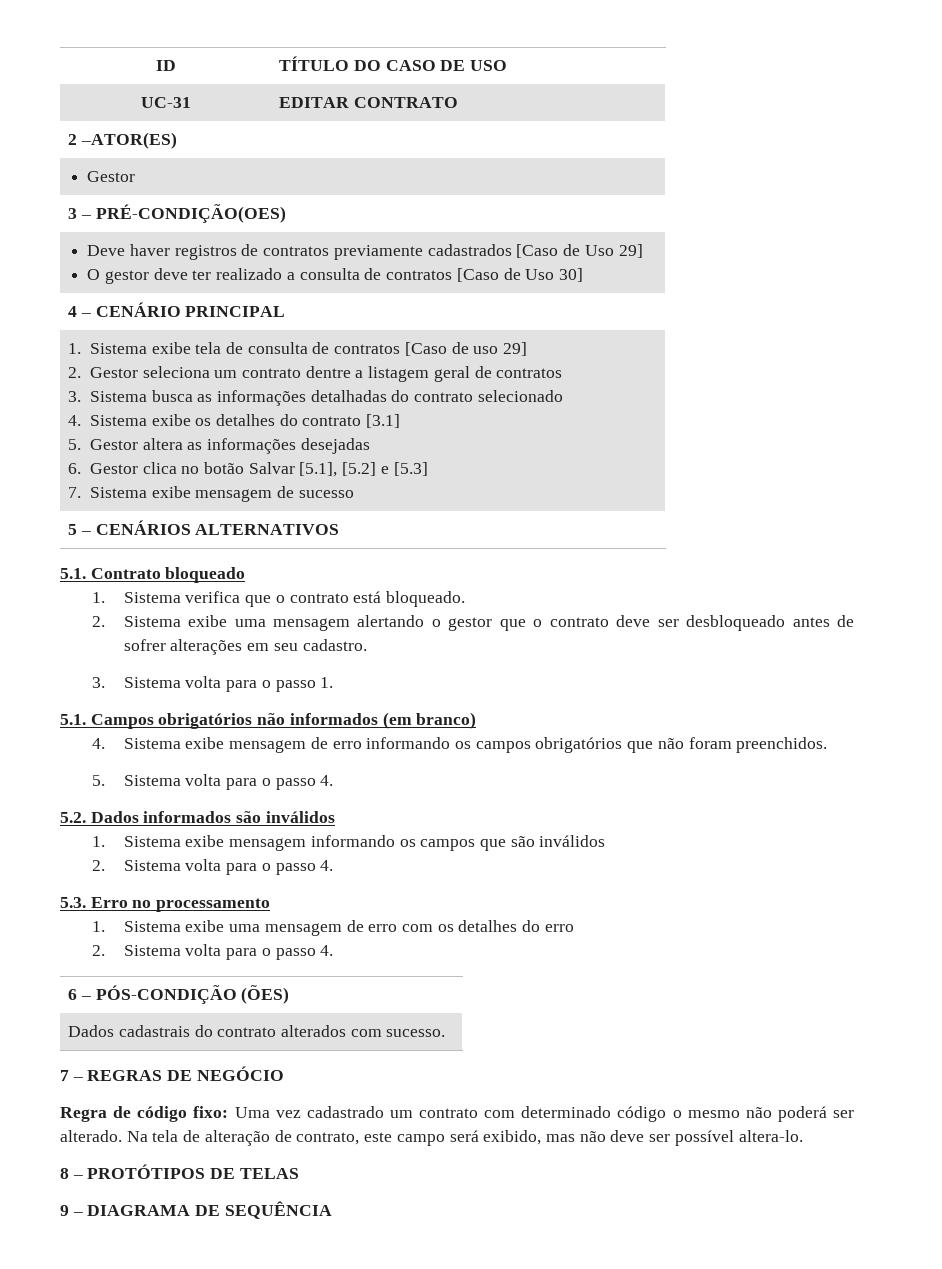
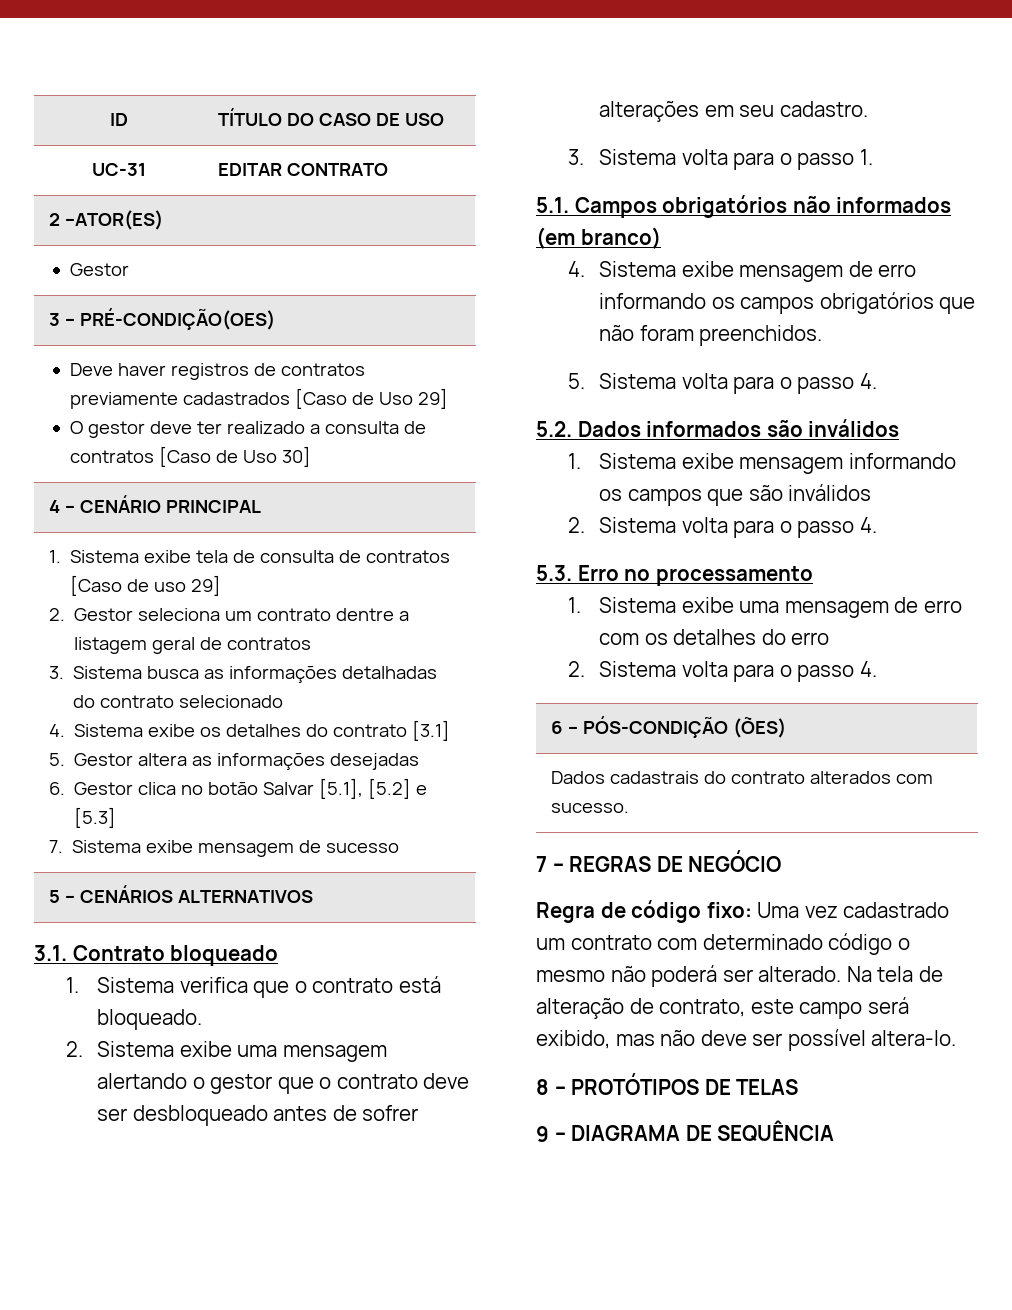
- 5.1. Contrato bloqueado
+ 3.1. Contrato bloqueado

